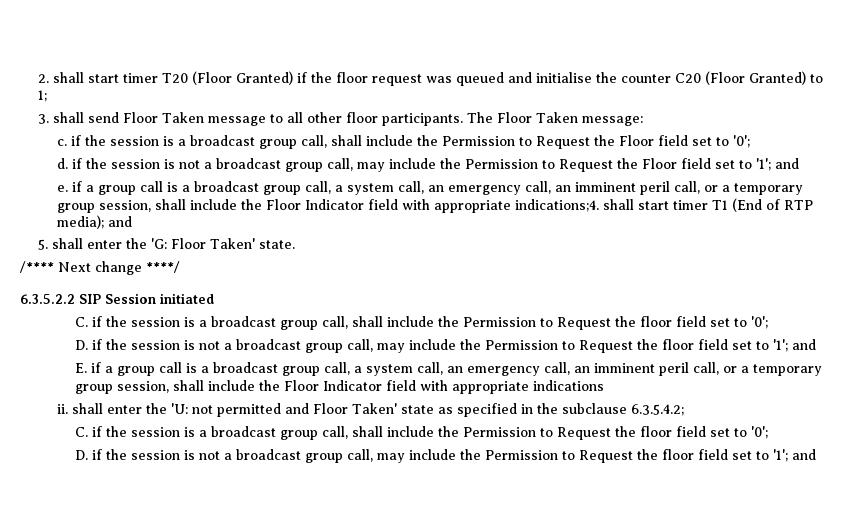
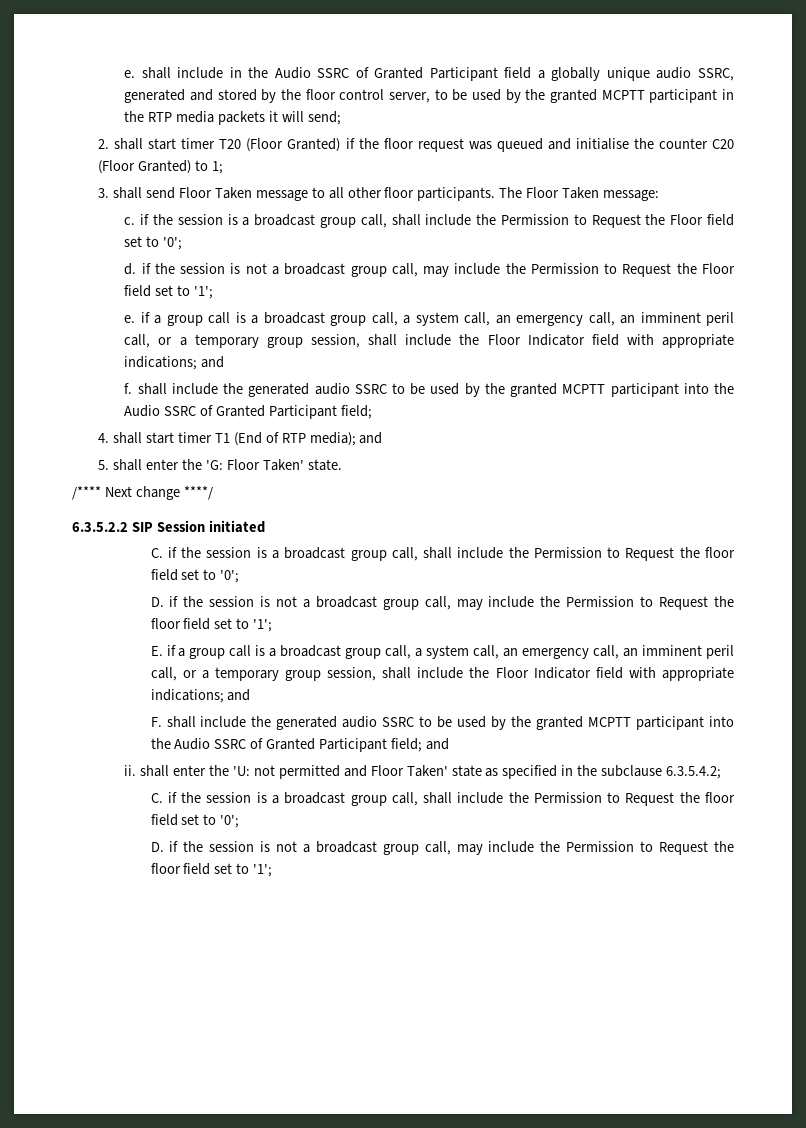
+ e. shall include in the Audio SSRC of Granted Participant field a globally unique audio SSRC, generated and stored by the floor control server, to be used by the granted MCPTT participant in the RTP media packets it will send;
- d. if the session is not a broadcast group call, may include the Permission to Request the Floor field set to '1'; and
+ d. if the session is not a broadcast group call, may include the Permission to Request the Floor field set to '1';
- e. if a group call is a broadcast group call, a system call, an emergency call, an imminent peril call, or a temporary group session, shall include the Floor Indicator field with appropriate indications;4. shall start timer T1 (End of RTP media); and
+ e. if a group call is a broadcast group call, a system call, an emergency call, an imminent peril call, or a temporary group session, shall include the Floor Indicator field with appropriate indications; and
+ f. shall include the generated audio SSRC to be used by the granted MCPTT participant into the Audio SSRC of Granted Participant field;
+ 4. shall start timer T1 (End of RTP media); and
  6.3.5.2.2 SIP Session initiated
  C. if the session is a broadcast group call, shall include the Permission to Request the floor field set to '0';
- D. if the session is not a broadcast group call, may include the Permission to Request the floor field set to '1'; and
+ D. if the session is not a broadcast group call, may include the Permission to Request the floor field set to '1';
- E. if a group call is a broadcast group call, a system call, an emergency call, an imminent peril call, or a temporary group session, shall include the Floor Indicator field with appropriate indications
+ E. if a group call is a broadcast group call, a system call, an emergency call, an imminent peril call, or a temporary group session, shall include the Floor Indicator field with appropriate indications; and
+ F. shall include the generated audio SSRC to be used by the granted MCPTT participant into the Audio SSRC of Granted Participant field; and
  ii. shall enter the 'U: not permitted and Floor Taken' state as specified in the subclause 6.3.5.4.2;
  C. if the session is a broadcast group call, shall include the Permission to Request the floor field set to '0';
- D. if the session is not a broadcast group call, may include the Permission to Request the floor field set to '1'; and
+ D. if the session is not a broadcast group call, may include the Permission to Request the floor field set to '1';

